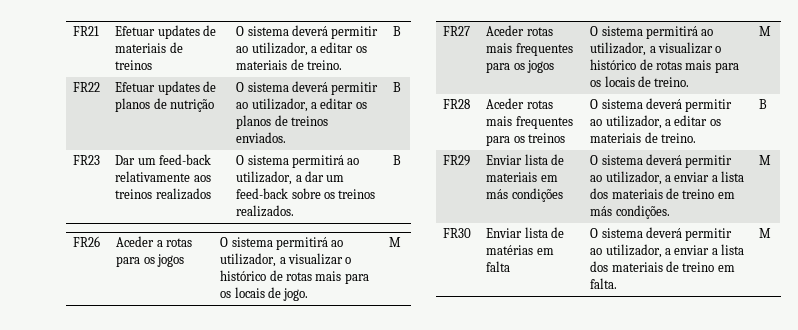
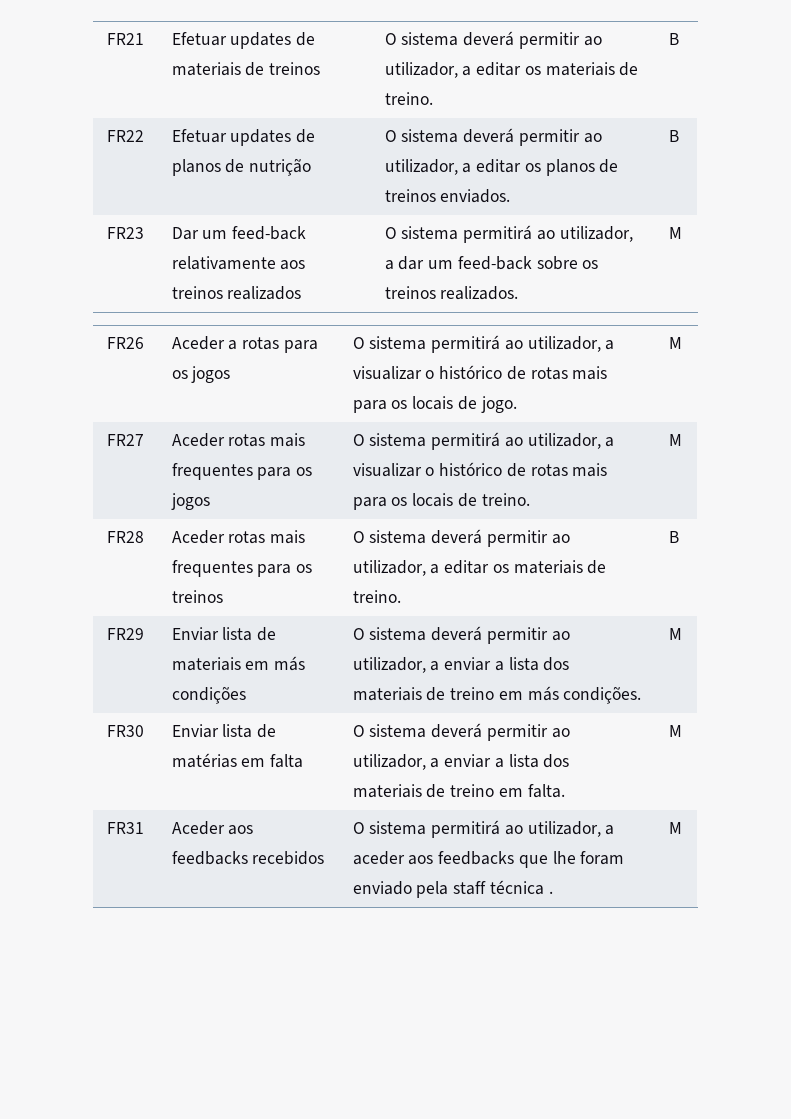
- FR23 | Dar um feed-back relativamente aos treinos realizados | O sistema permitirá ao utilizador, a dar um feed-back sobre os treinos realizados. | B
+ FR23 | Dar um feed-back relativamente aos treinos realizados | O sistema permitirá ao utilizador, a dar um feed-back sobre os treinos realizados. | M
+ FR31 | Aceder aos feedbacks recebidos | O sistema permitirá ao utilizador, a aceder aos feedbacks que lhe foram enviado pela staff técnica . | M

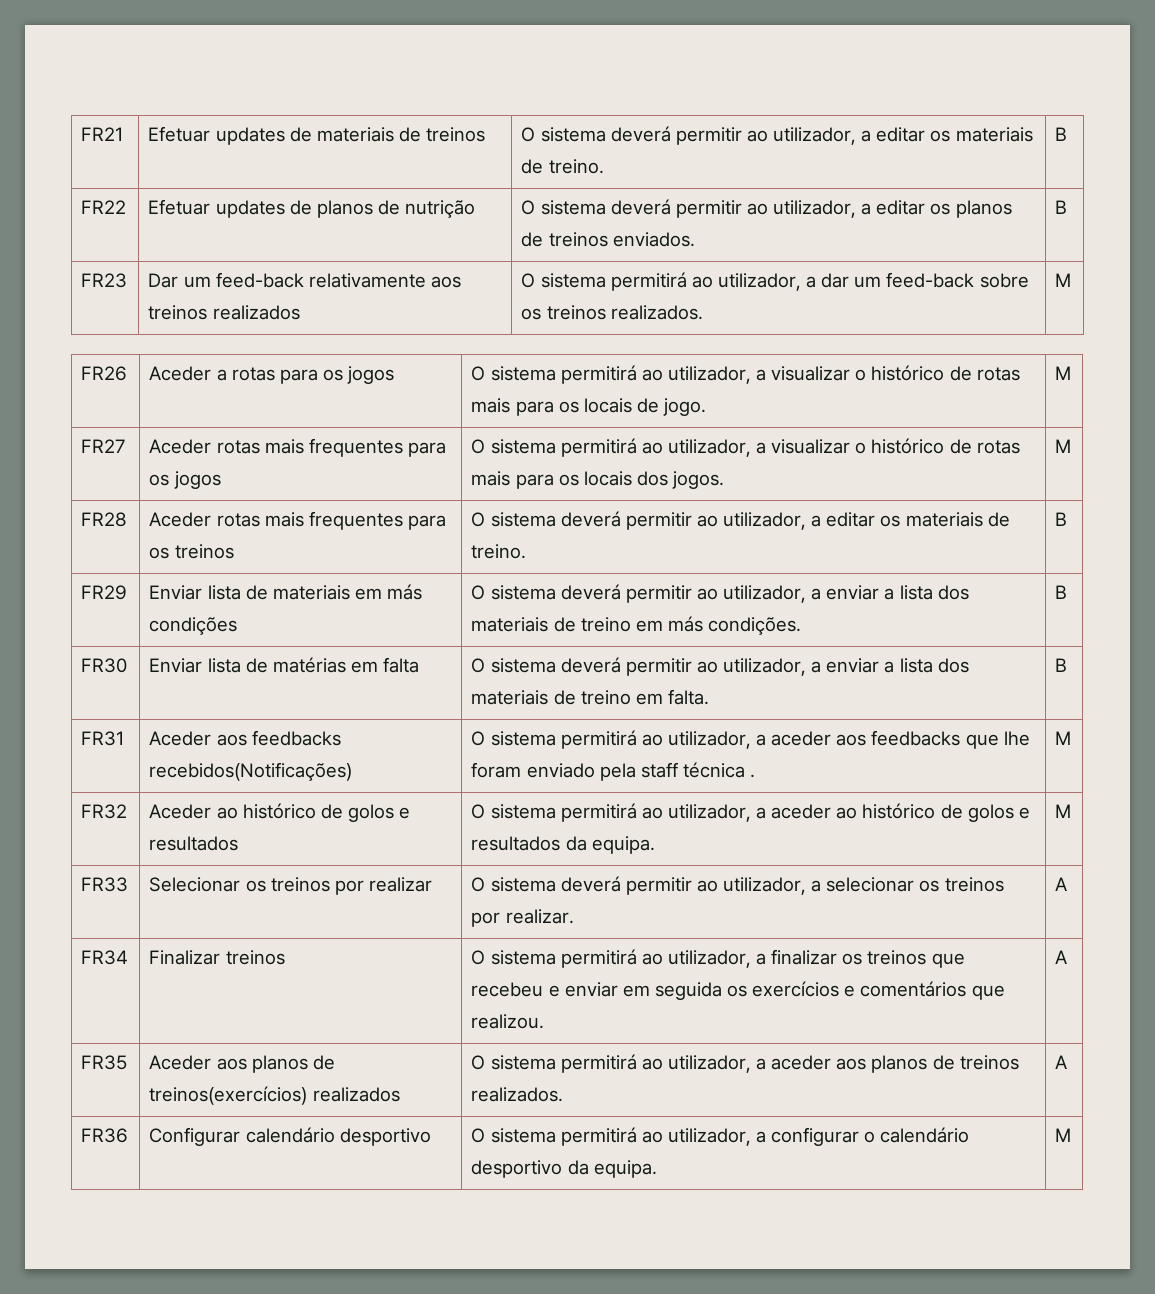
- FR27 | Aceder rotas mais frequentes para os jogos | O sistema permitirá ao utilizador, a visualizar o histórico de rotas mais para os locais de treino. | M
+ FR27 | Aceder rotas mais frequentes para os jogos | O sistema permitirá ao utilizador, a visualizar o histórico de rotas mais para os locais dos jogos. | M
- FR29 | Enviar lista de materiais em más condições | O sistema deverá permitir ao utilizador, a enviar a lista dos materiais de treino em más condições. | M
+ FR29 | Enviar lista de materiais em más condições | O sistema deverá permitir ao utilizador, a enviar a lista dos materiais de treino em más condições. | B
- FR30 | Enviar lista de matérias em falta | O sistema deverá permitir ao utilizador, a enviar a lista dos materiais de treino em falta. | M
+ FR30 | Enviar lista de matérias em falta | O sistema deverá permitir ao utilizador, a enviar a lista dos materiais de treino em falta. | B
- FR31 | Aceder aos feedbacks recebidos | O sistema permitirá ao utilizador, a aceder aos feedbacks que lhe foram enviado pela staff técnica . | M
+ FR31 | Aceder aos feedbacks recebidos(Notificações) | O sistema permitirá ao utilizador, a aceder aos feedbacks que lhe foram enviado pela staff técnica . | M
+ FR32 | Aceder ao histórico de golos e resultados | O sistema permitirá ao utilizador, a aceder ao histórico de golos e resultados da equipa. | M
+ FR33 | Selecionar os treinos por realizar | O sistema deverá permitir ao utilizador, a selecionar os treinos por realizar. | A
+ FR34 | Finalizar treinos | O sistema permitirá ao utilizador, a finalizar os treinos que recebeu e enviar em seguida os exercícios e comentários que realizou. | A
+ FR35 | Aceder aos planos de treinos(exercícios) realizados | O sistema permitirá ao utilizador, a aceder aos planos de treinos realizados. | A
+ FR36 | Configurar calendário desportivo | O sistema permitirá ao utilizador, a configurar o calendário desportivo da equipa. | M

